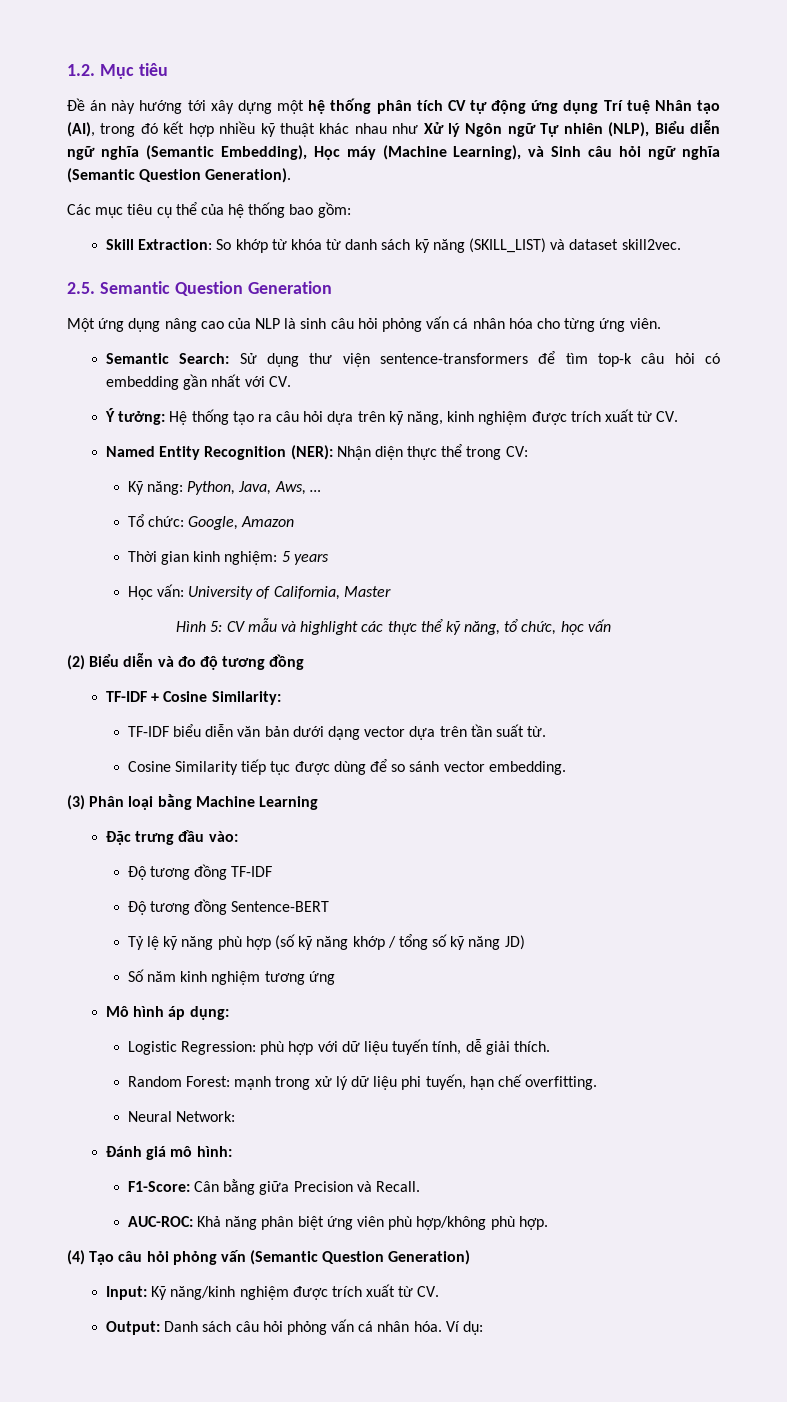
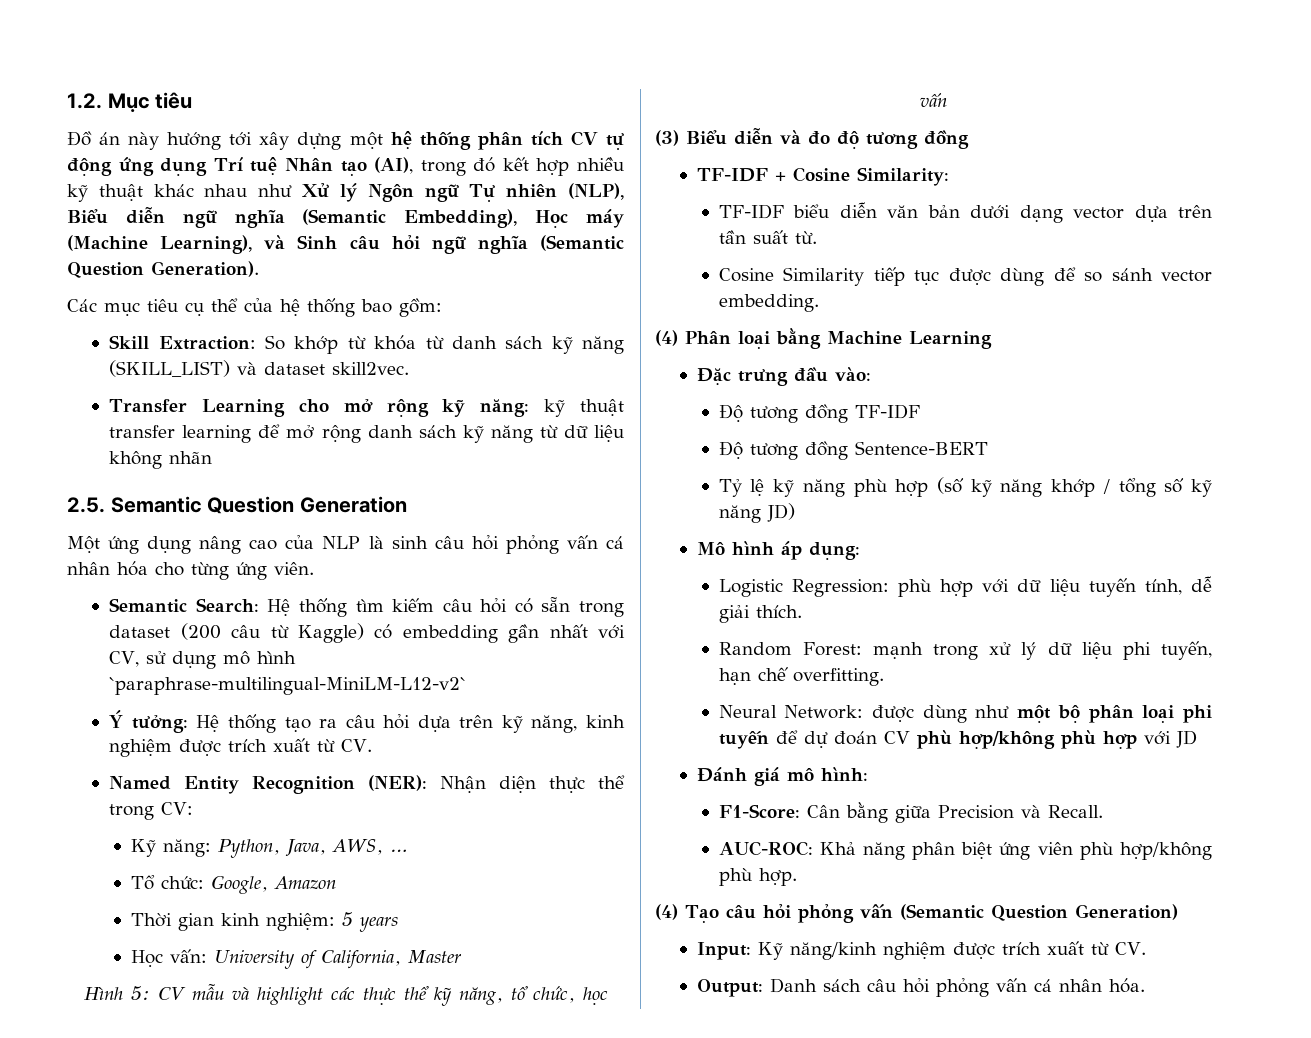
- Đề án này hướng tới xây dựng một hệ thống phân tích CV tự động ứng dụng Trí tuệ Nhân tạo (AI), trong đó kết hợp nhiều kỹ thuật khác nhau như Xử lý Ngôn ngữ Tự nhiên (NLP), Biểu diễn ngữ nghĩa (Semantic Embedding), Học máy (Machine Learning), và Sinh câu hỏi ngữ nghĩa (Semantic Question Generation).
+ Đồ án này hướng tới xây dựng một hệ thống phân tích CV tự động ứng dụng Trí tuệ Nhân tạo (AI), trong đó kết hợp nhiều kỹ thuật khác nhau như Xử lý Ngôn ngữ Tự nhiên (NLP), Biểu diễn ngữ nghĩa (Semantic Embedding), Học máy (Machine Learning), và Sinh câu hỏi ngữ nghĩa (Semantic Question Generation).
+ Transfer Learning cho mở rộng kỹ năng: kỹ thuật transfer learning để mở rộng danh sách kỹ năng từ dữ liệu không nhãn
- Semantic Search: Sử dụng thư viện sentence-transformers để tìm top-k câu hỏi có embedding gần nhất với CV.
+ Semantic Search: Hệ thống tìm kiếm câu hỏi có sẵn trong dataset (200 câu từ Kaggle) có embedding gần nhất với CV, sử dụng mô hình `paraphrase-multilingual-MiniLM-L12-v2`
- Kỹ năng: Python, Java, Aws, …
+ Kỹ năng: Python, Java, AWS, …
- (2) Biểu diễn và đo độ tương đồng
+ (3) Biểu diễn và đo độ tương đồng
- (3) Phân loại bằng Machine Learning
+ (4) Phân loại bằng Machine Learning
- Số năm kinh nghiệm tương ứng
- Neural Network:
+ Neural Network: được dùng như một bộ phân loại phi tuyến để dự đoán CV phù hợp/không phù hợp với JD
- Ví dụ:

